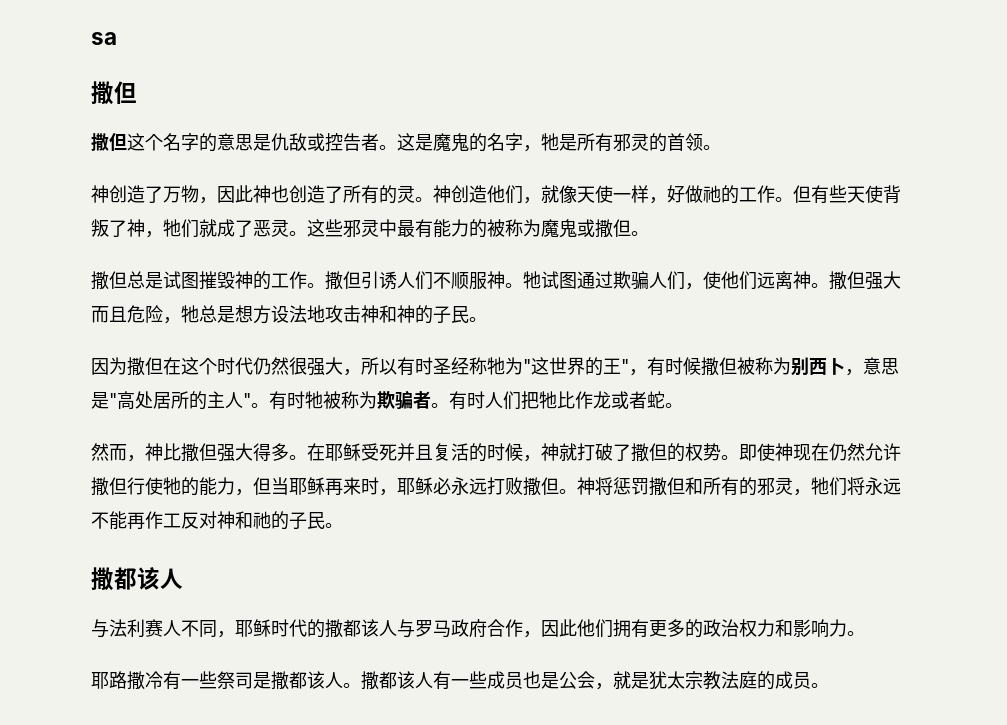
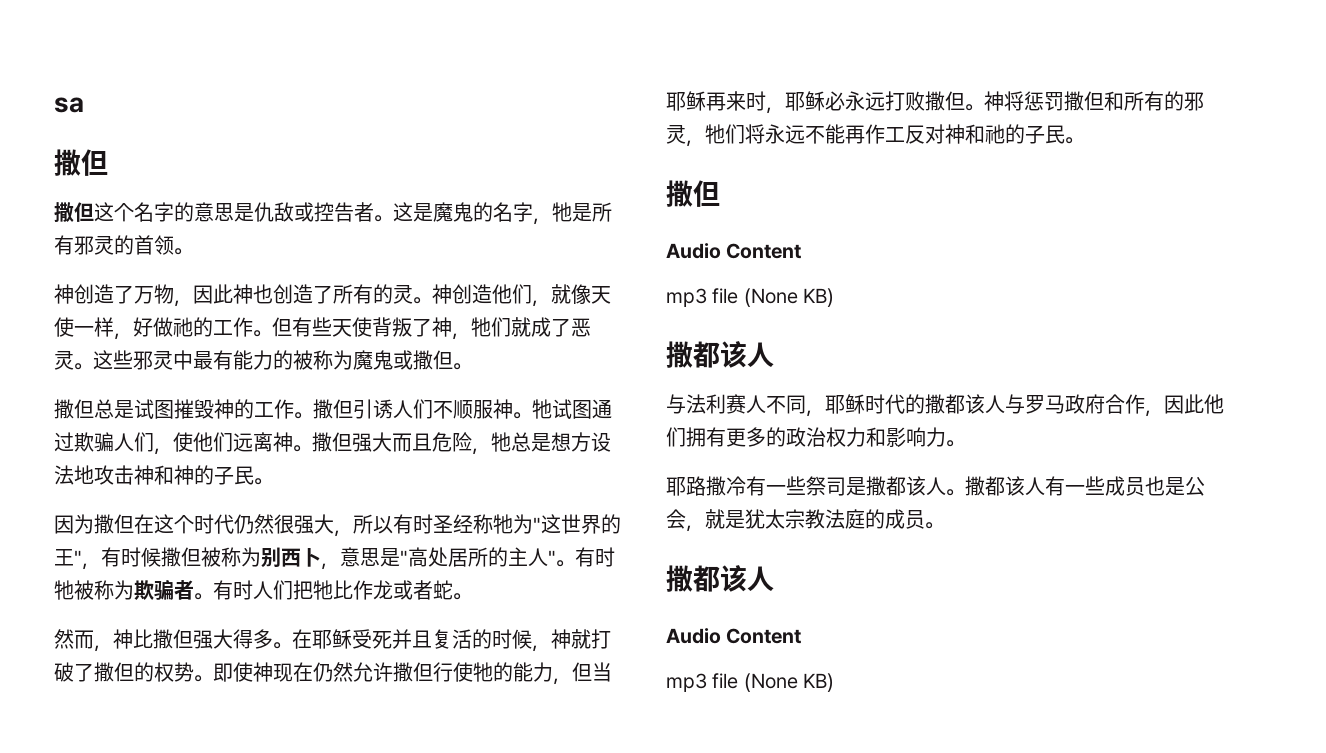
  神将惩罚撒但和所有的邪灵，牠们将永远不能再作工反对神和祂的子民。
+ 撒但
+ Audio Content
+ mp3 file (None KB)
  撒都该人有一些成员也是公会，就是犹太宗教法庭的成员。
+ 撒都该人
+ Audio Content
+ mp3 file (None KB)

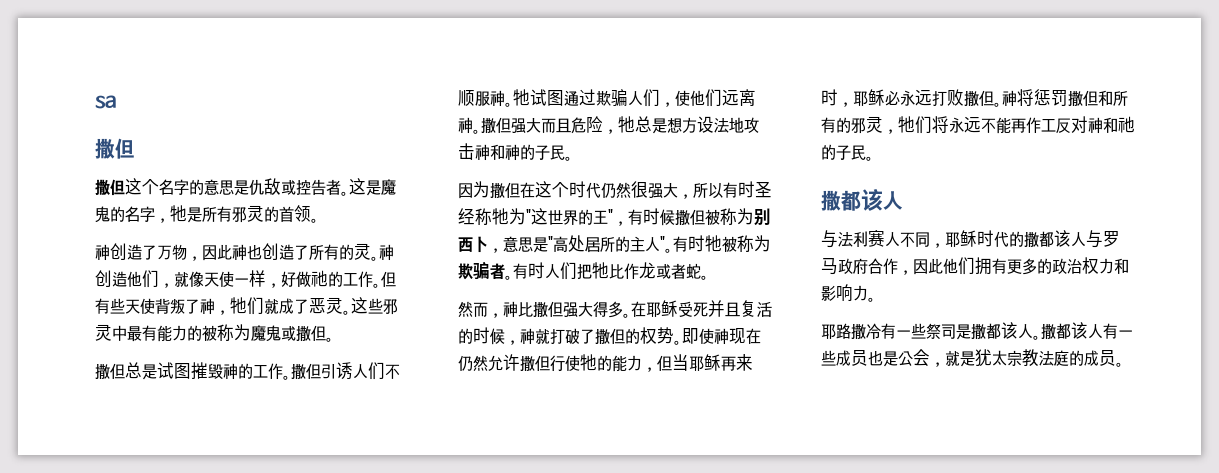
  神将惩罚撒但和所有的邪灵，牠们将永远不能再作工反对神和祂的子民。
- 撒但
- Audio Content
- mp3 file (None KB)
  撒都该人有一些成员也是公会，就是犹太宗教法庭的成员。
- 撒都该人
- Audio Content
- mp3 file (None KB)

